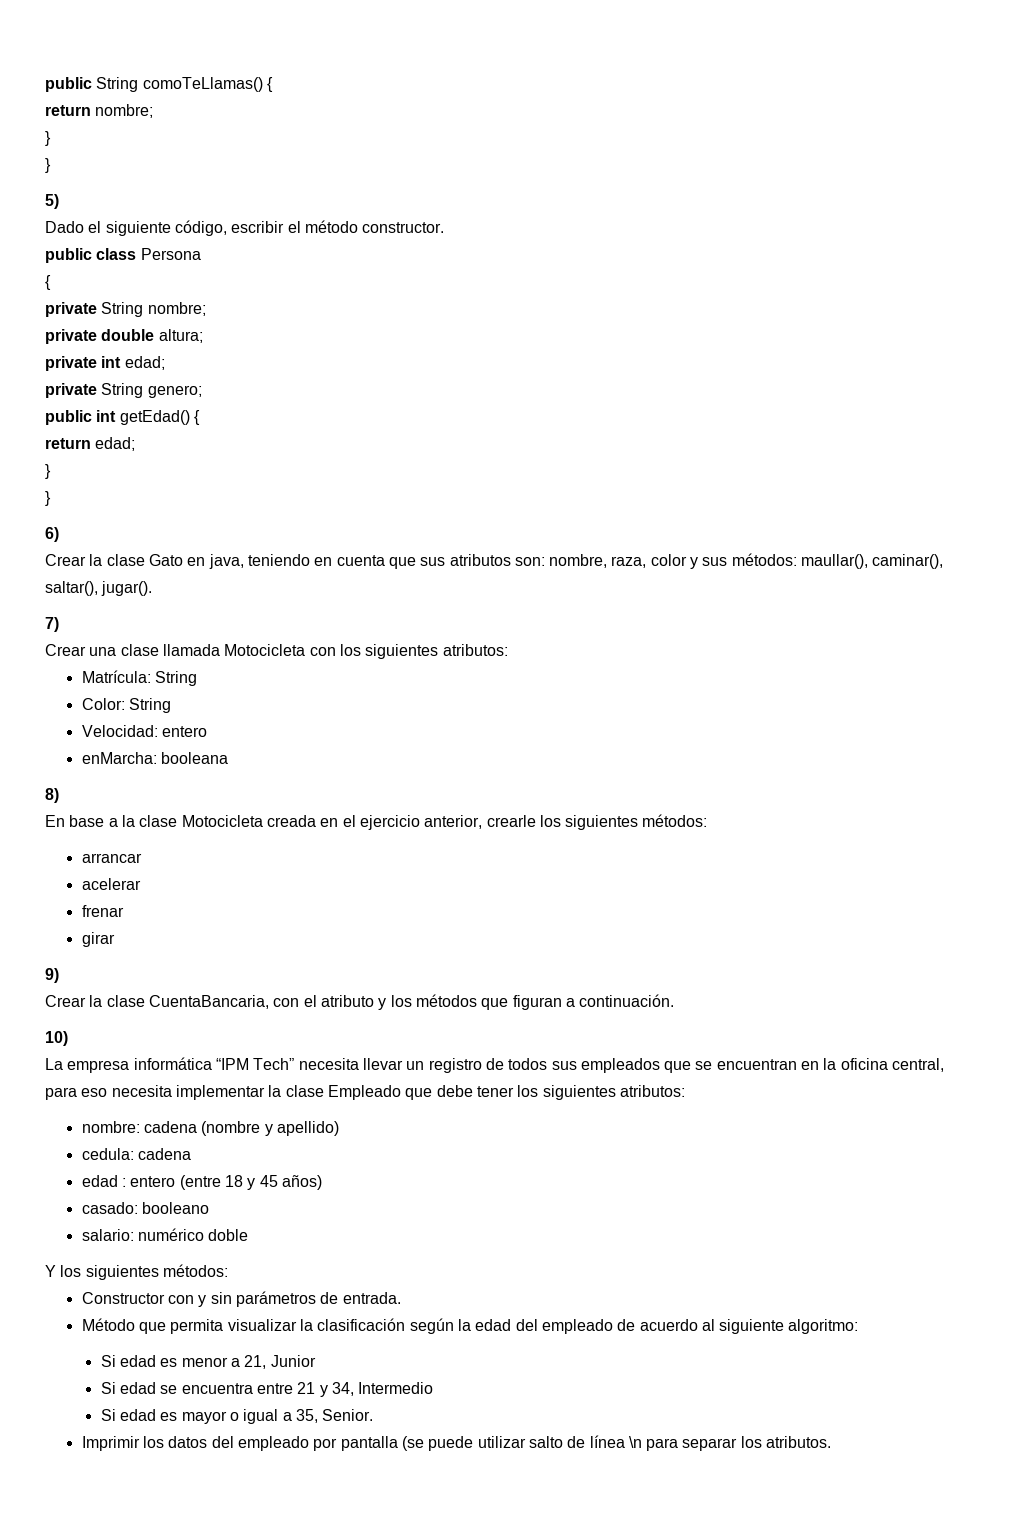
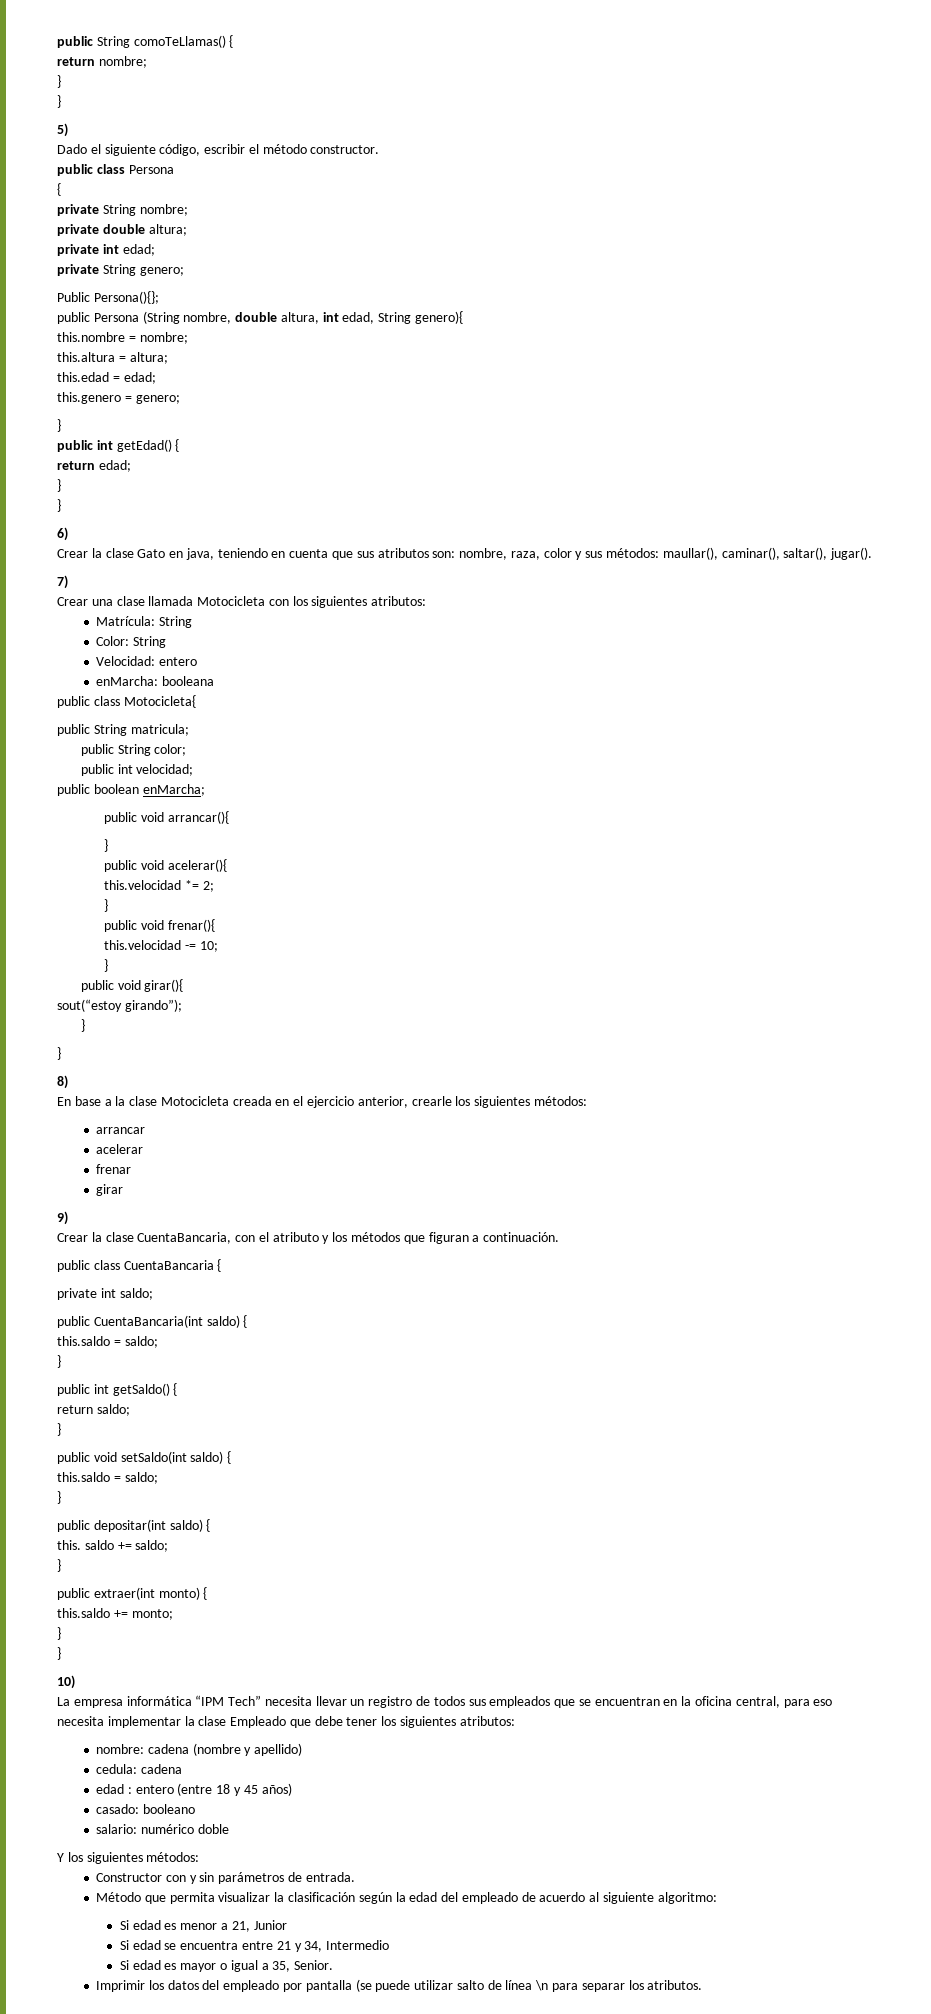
+ Public Persona(){};
+ public Persona (String nombre, double altura, int edad, String genero){
+ this.nombre = nombre;
+ this.altura = altura;
+ this.edad = edad;
+ this.genero = genero;
+ }
+ public class Motocicleta{
+ public String matricula;
+ public String color;
+ public int velocidad;
+ public boolean enMarcha;
+ public void arrancar(){
+ }
+ public void acelerar(){
+ this.velocidad *= 2;
+ }
+ public void frenar(){
+ this.velocidad -= 10;
+ }
+ public void girar(){
+ sout(“estoy girando”);
+ }
+ }
+ public class CuentaBancaria {
+ private int saldo;
+ public CuentaBancaria(int saldo) {
+ this.saldo = saldo;
+ }
+ public int getSaldo() {
+ return saldo;
+ }
+ public void setSaldo(int saldo) {
+ this.saldo = saldo;
+ }
+ public depositar(int saldo) {
+ this. saldo += saldo;
+ }
+ public extraer(int monto) {
+ this.saldo += monto;
+ }
+ }

